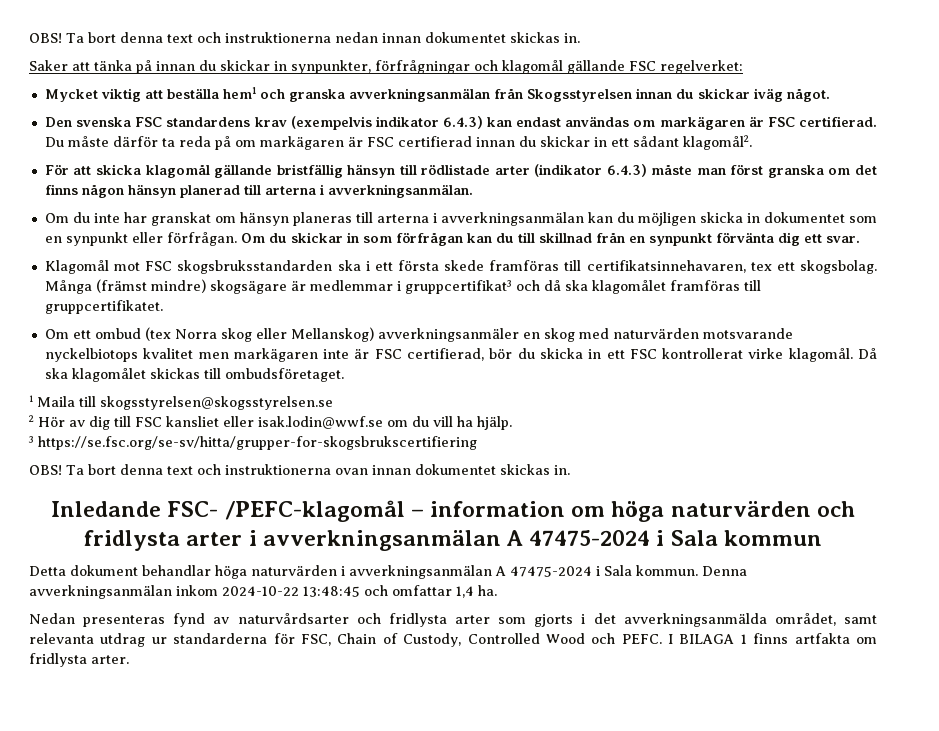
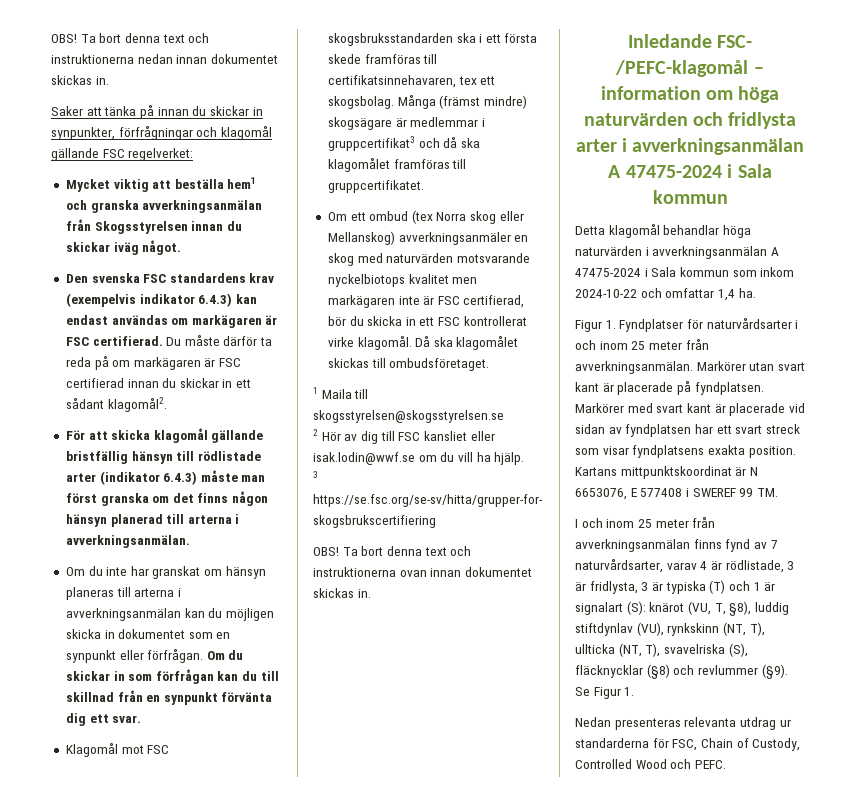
- Detta dokument behandlar höga naturvärden i avverkningsanmälan A 47475-2024 i Sala kommun. Denna avverkningsanmälan inkom 2024-10-22 13:48:45 och omfattar 1,4 ha.
+ Detta klagomål behandlar höga naturvärden i avverkningsanmälan A 47475-2024 i Sala kommun som inkom 2024-10-22 och omfattar 1,4 ha.
- Nedan presenteras fynd av naturvårdsarter och fridlysta arter som gjorts i det avverkningsanmälda området, samt relevanta utdrag ur standarderna för FSC, Chain of Custody, Controlled Wood och PEFC. I BILAGA 1 finns artfakta om fridlysta arter.
+ Figur 1. Fyndplatser för naturvårdsarter i och inom 25 meter från avverkningsanmälan. Markörer utan svart kant är placerade på fyndplatsen. Markörer med svart kant är placerade vid sidan av fyndplatsen har ett svart streck som visar fyndplatsens exakta position. Kartans mittpunktskoordinat är N 6653076, E 577408 i SWEREF 99 TM.
+ I och inom 25 meter från avverkningsanmälan finns fynd av 7 naturvårdsarter, varav 4 är rödlistade, 3 är fridlysta, 3 är typiska (T) och 1 är signalart (S): knärot (VU, T, §8), luddig stiftdynlav (VU), rynkskinn (NT, T), ullticka (NT, T), svavelriska (S), fläcknycklar (§8) och revlummer (§9). Se Figur 1.
+ Nedan presenteras relevanta utdrag ur standarderna för FSC, Chain of Custody, Controlled Wood och PEFC.

